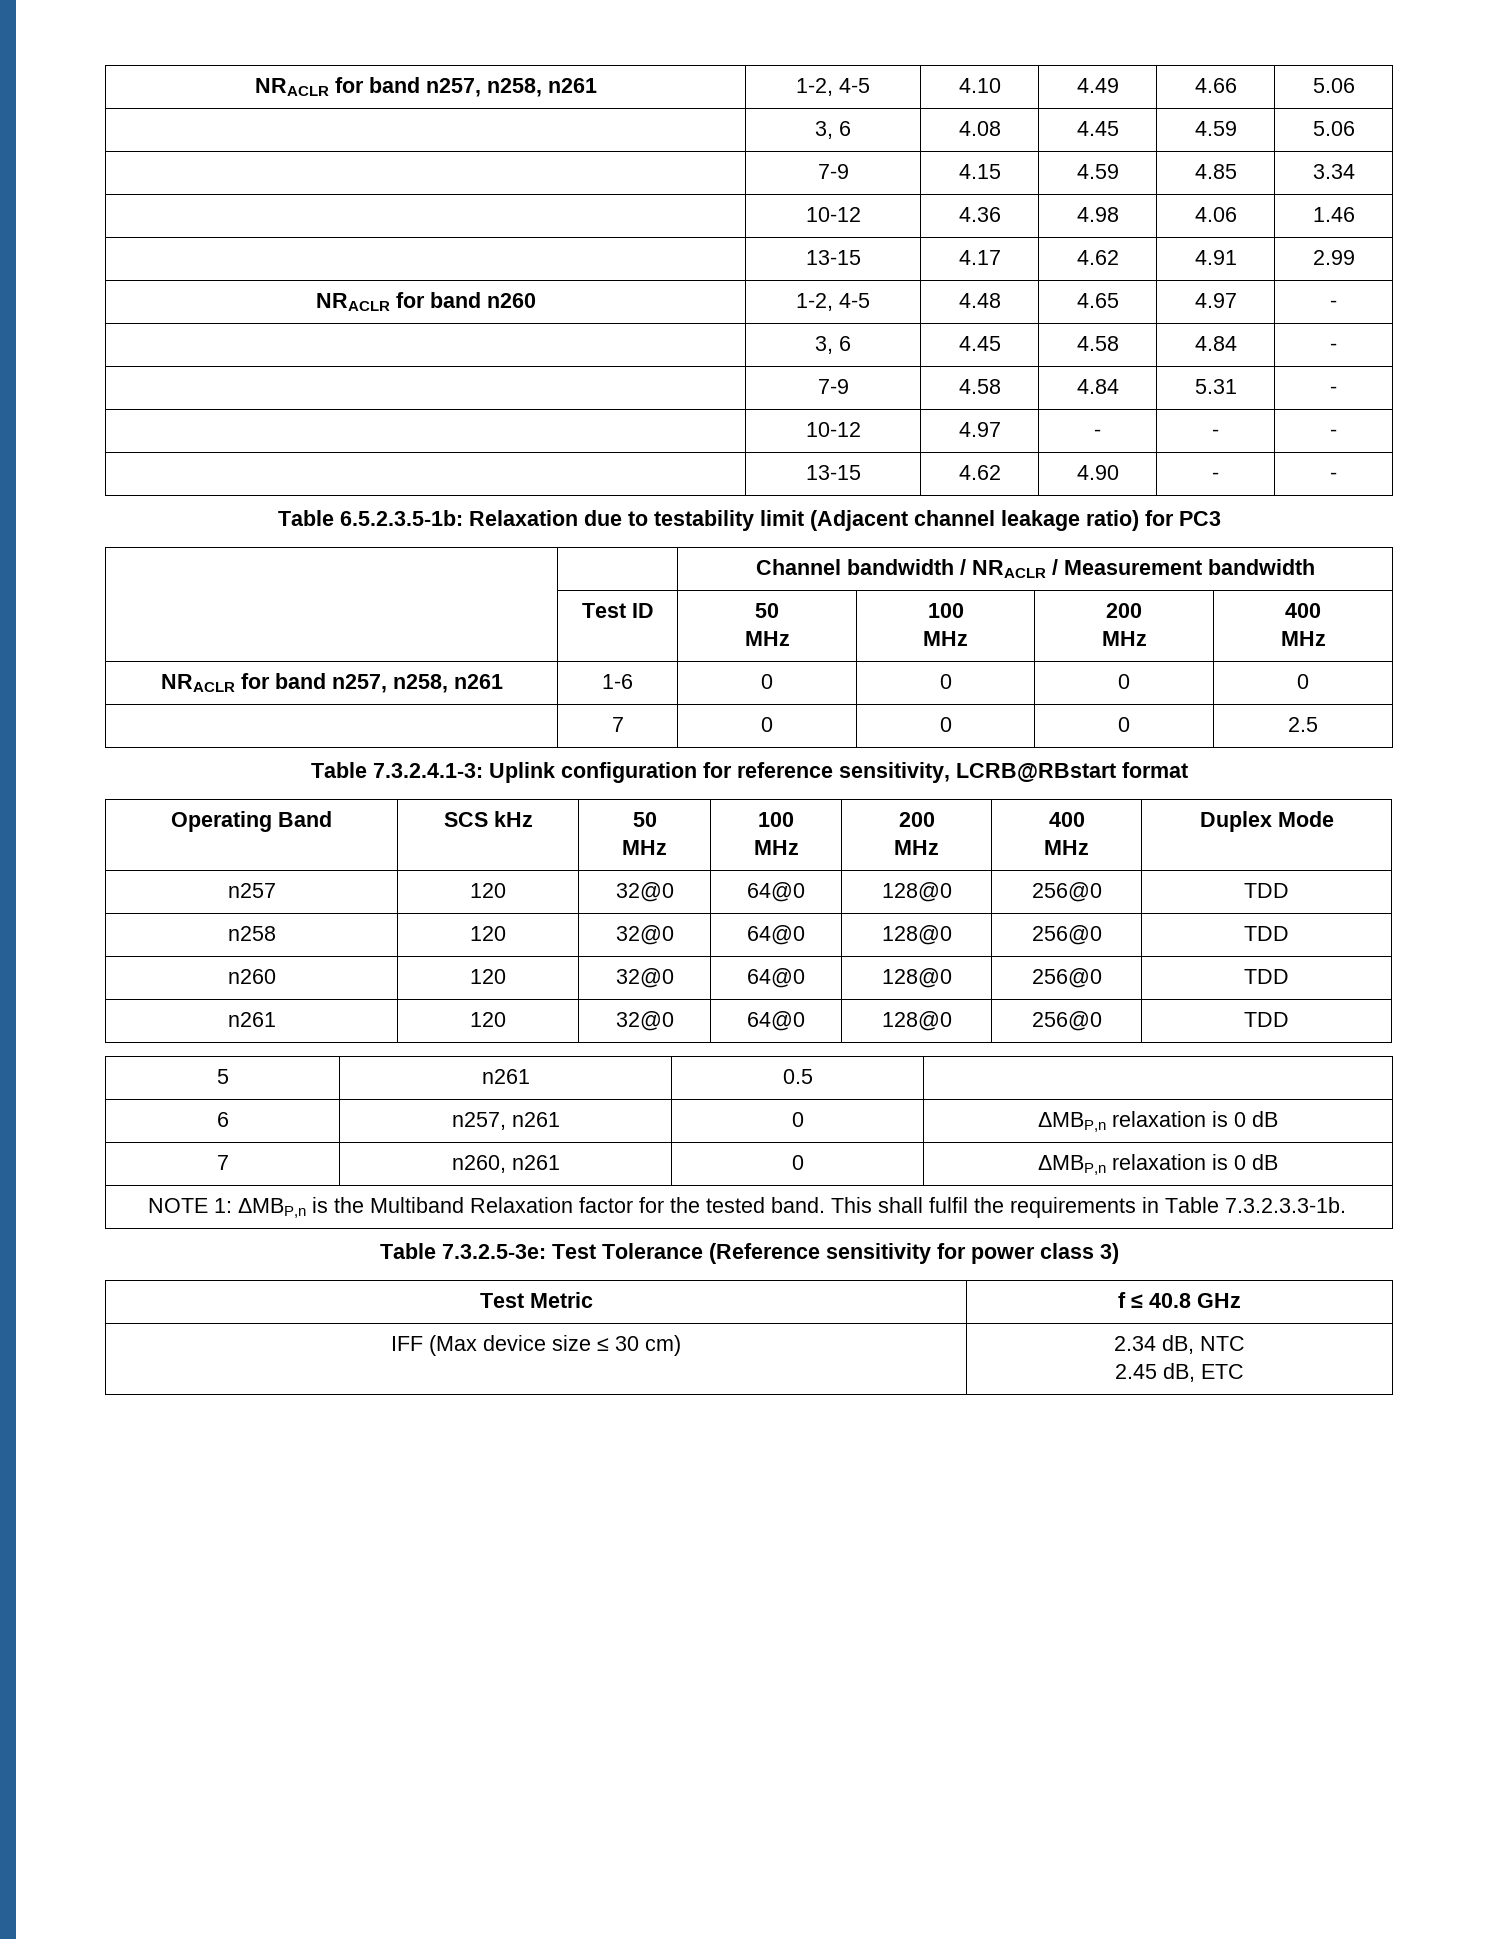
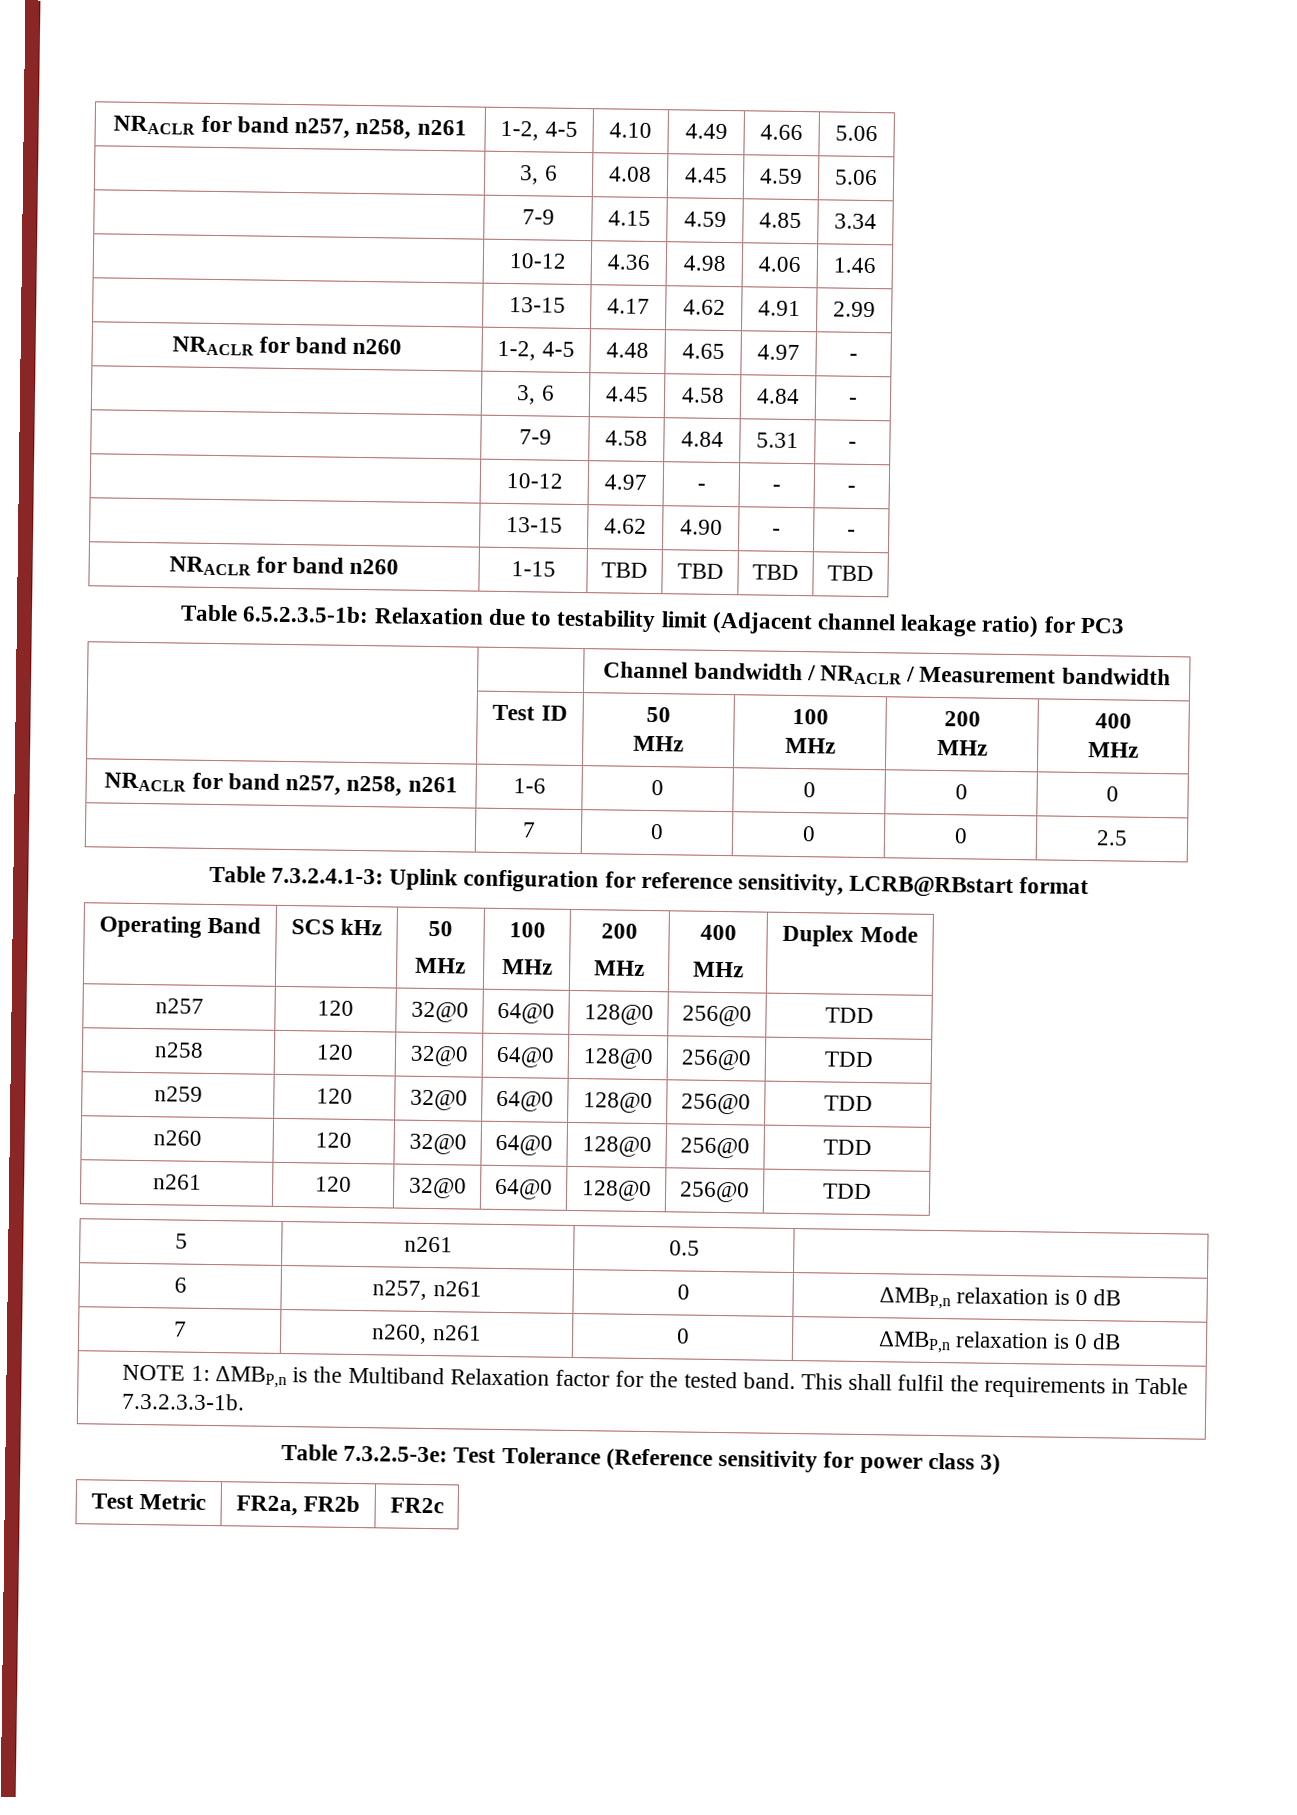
+ NRACLR for band n260 | 1-15 | TBD | TBD | TBD | TBD
+ n259 | 120 | 32@0 | 64@0 | 128@0 | 256@0 | TDD
- Test Metric | f ≤ 40.8 GHz
- IFF (Max device size ≤ 30 cm) | 2.34 dB, NTC
- 2.45 dB, ETC
+ Test Metric | FR2a, FR2b | FR2c

